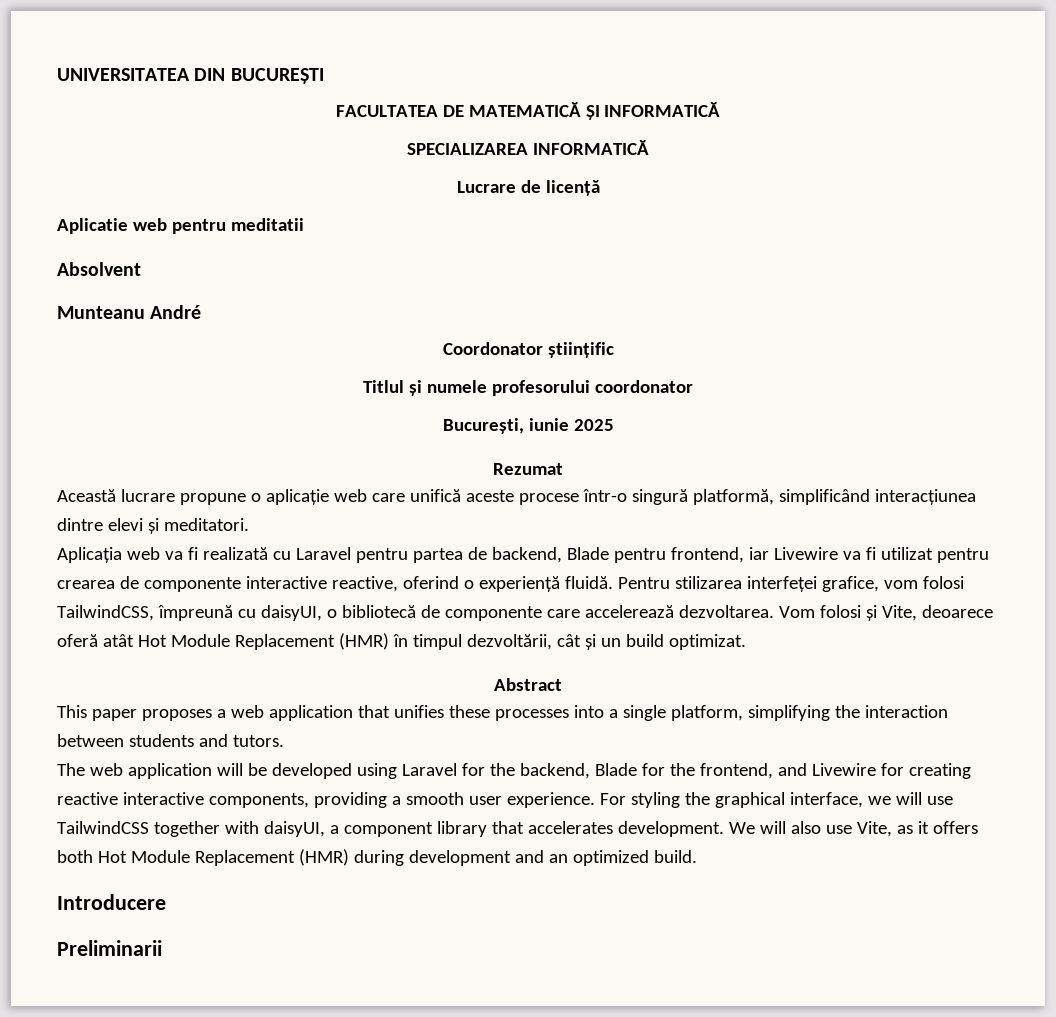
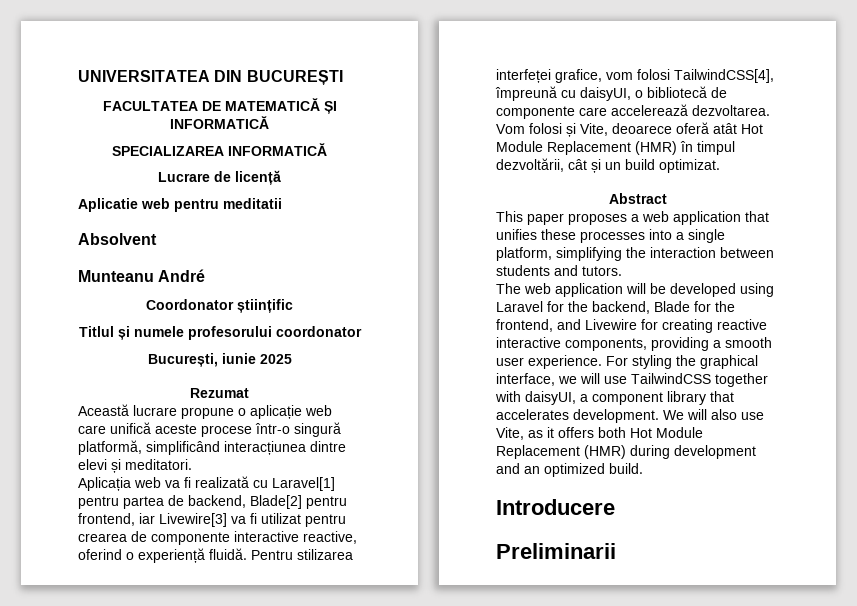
- Aplicația web va fi realizată cu Laravel pentru partea de backend, Blade pentru frontend, iar Livewire va fi utilizat pentru crearea de componente interactive reactive, oferind o experiență fluidă.
+ Aplicația web va fi realizată cu Laravel[1] pentru partea de backend, Blade[2] pentru frontend, iar Livewire[3] va fi utilizat pentru crearea de componente interactive reactive, oferind o experiență fluidă.
- Pentru stilizarea interfeței grafice, vom folosi TailwindCSS, împreună cu daisyUI, o bibliotecă de componente care accelerează dezvoltarea.
+ Pentru stilizarea interfeței grafice, vom folosi TailwindCSS[4], împreună cu daisyUI, o bibliotecă de componente care accelerează dezvoltarea.

